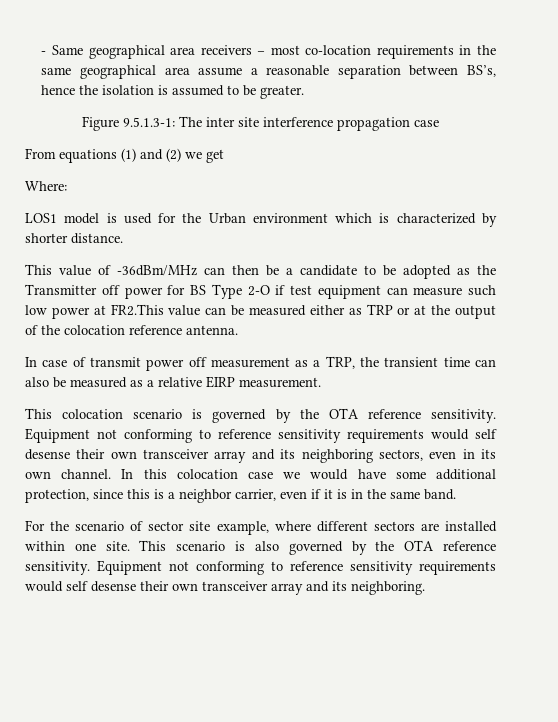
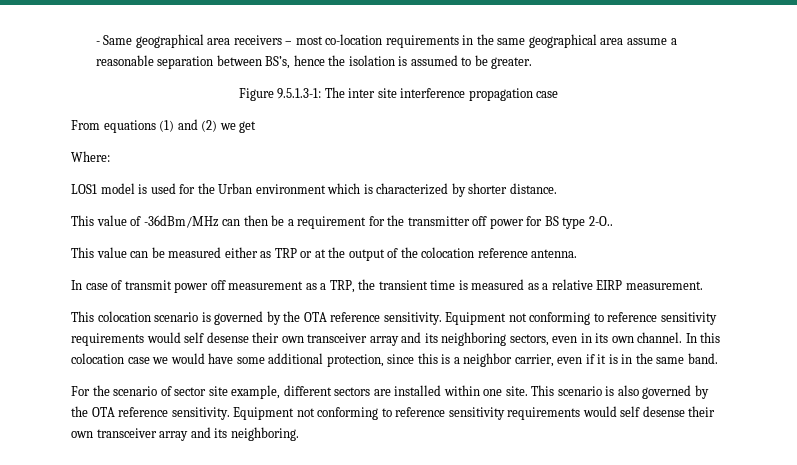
- This value of -36dBm/MHz can then be a candidate to be adopted as the Transmitter off power for BS Type 2-O if test equipment can measure such low power at FR2.This value can be measured either as TRP or at the output of the colocation reference antenna.
+ This value of -36dBm/MHz can then be a requirement for the transmitter off power for BS type 2-O..
+ This value can be measured either as TRP or at the output of the colocation reference antenna.
- In case of transmit power off measurement as a TRP, the transient time can also be measured as a relative EIRP measurement.
+ In case of transmit power off measurement as a TRP, the transient time is measured as a relative EIRP measurement.
- For the scenario of sector site example, where different sectors are installed within one site.
+ For the scenario of sector site example, different sectors are installed within one site.

